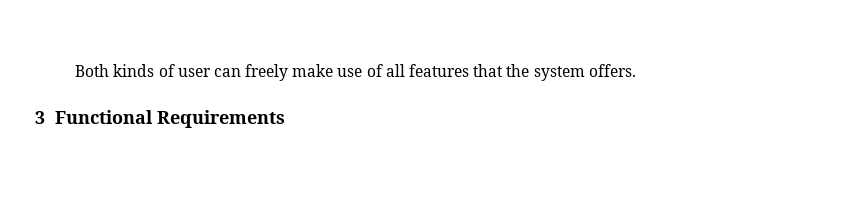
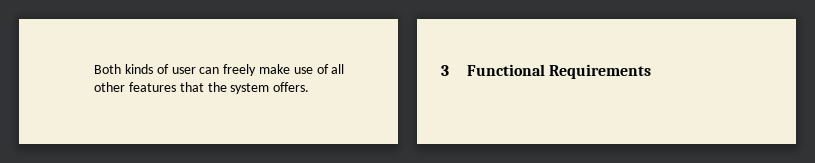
- Both kinds of user can freely make use of all features that the system offers.
+ Both kinds of user can freely make use of all other features that the system offers.

